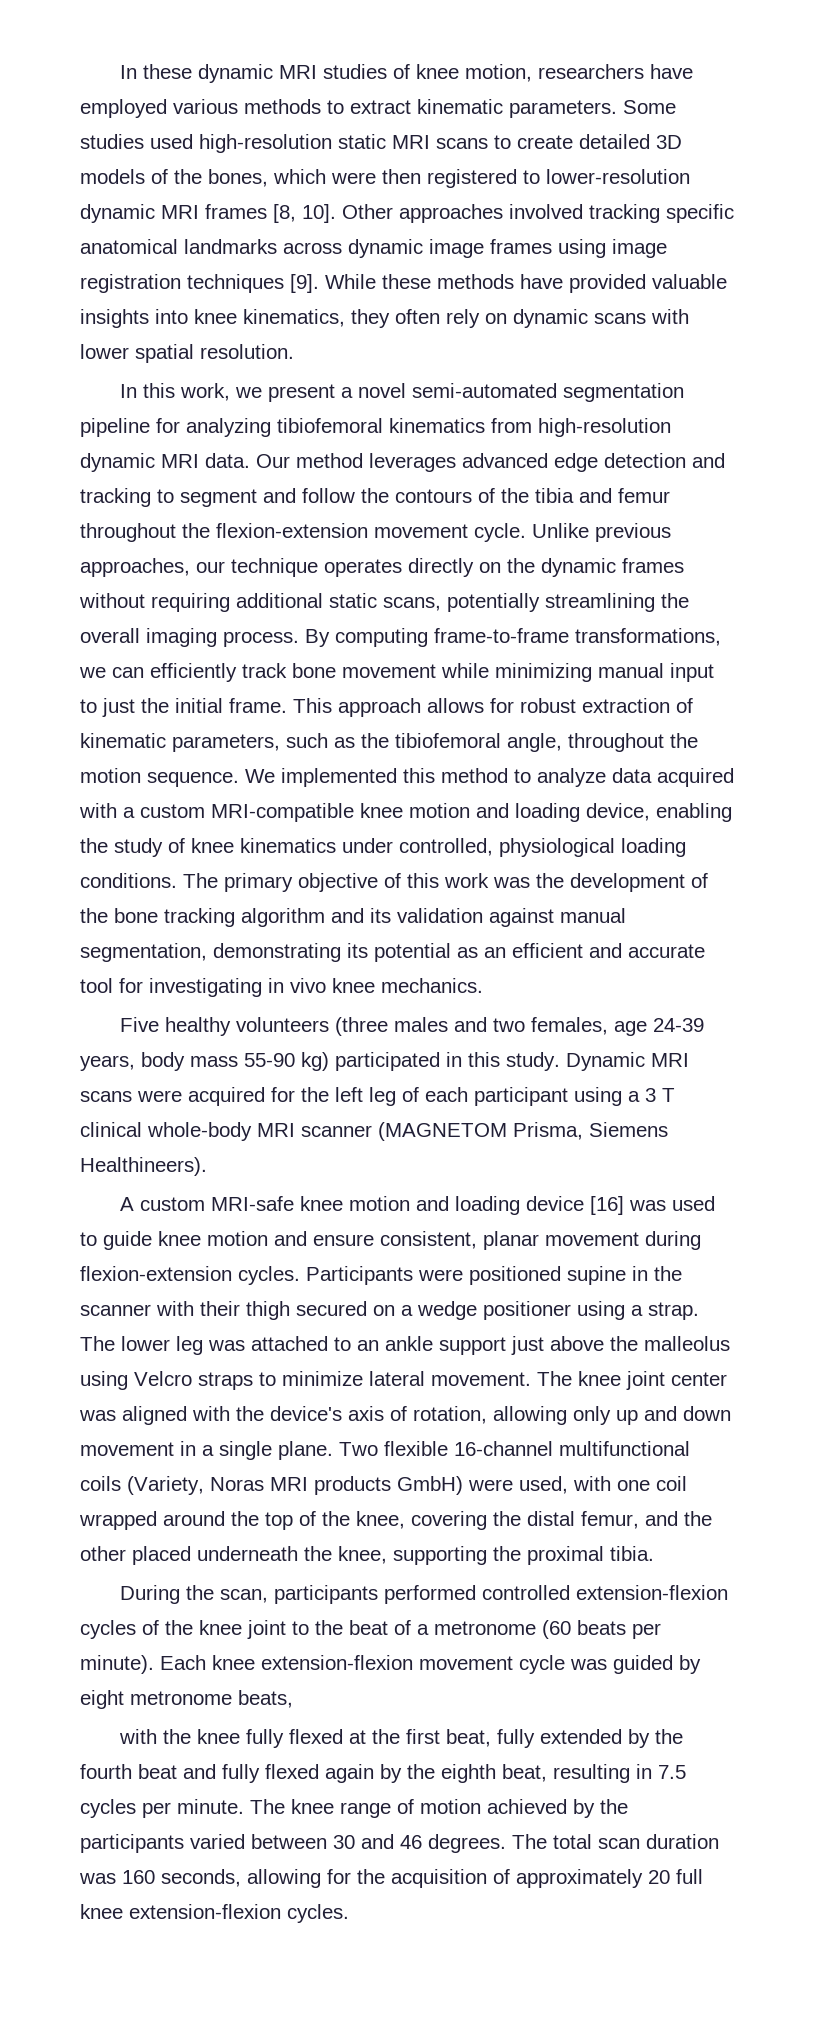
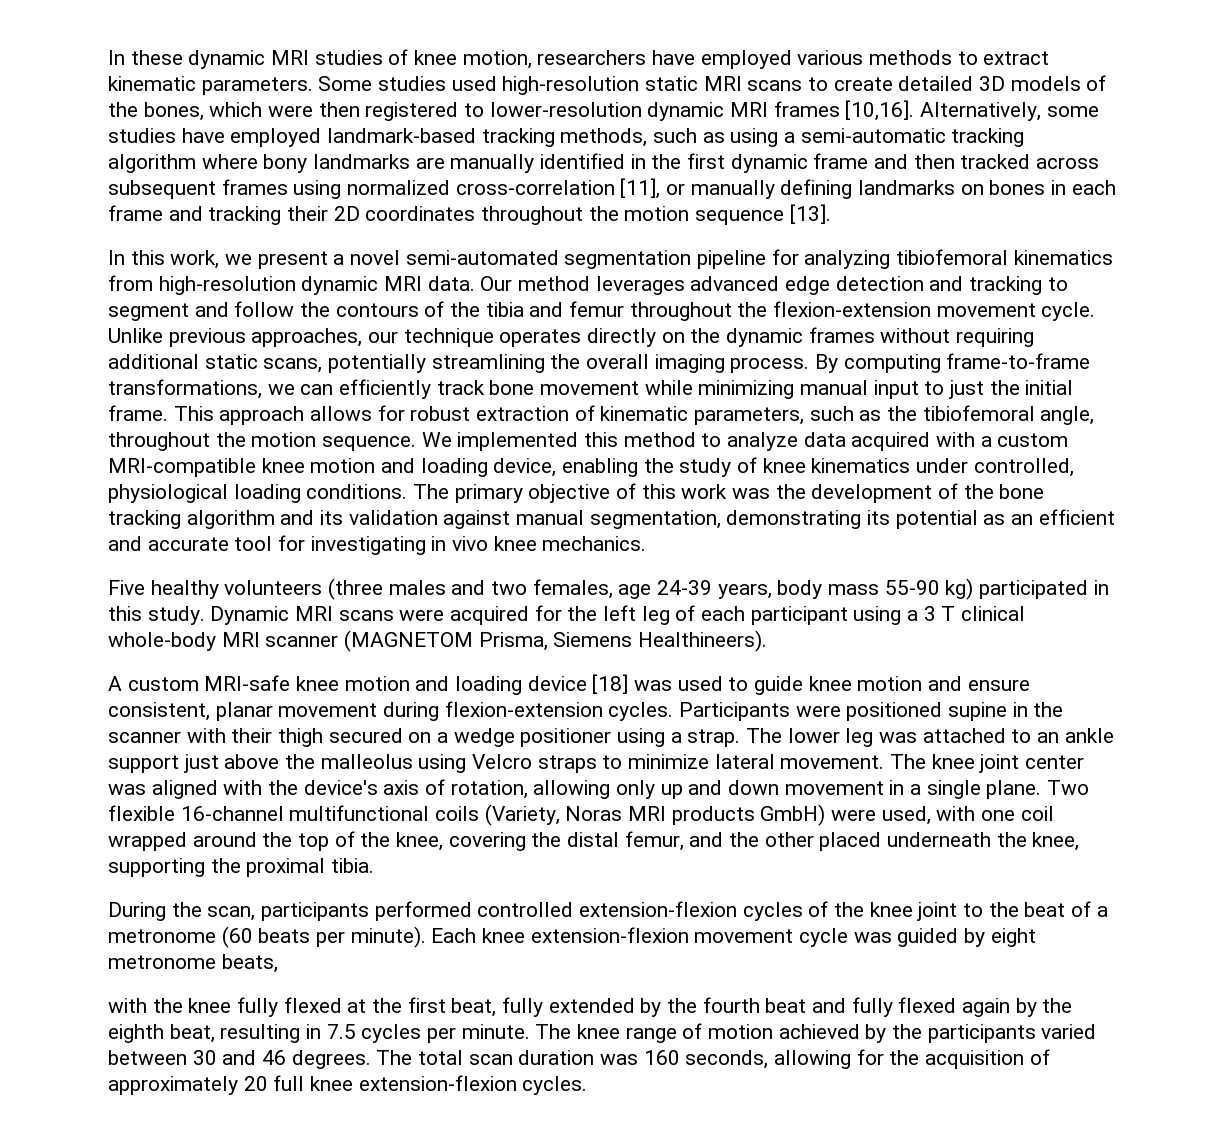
- Some studies used high-resolution static MRI scans to create detailed 3D models of the bones, which were then registered to lower-resolution dynamic MRI frames [8, 10]. Other approaches involved tracking specific anatomical landmarks across dynamic image frames using image registration techniques [9]. While these methods have provided valuable insights into knee kinematics, they often rely on dynamic scans with lower spatial resolution.
+ Some studies used high-resolution static MRI scans to create detailed 3D models of the bones, which were then registered to lower-resolution dynamic MRI frames [10,16]. Alternatively, some studies have employed landmark-based tracking methods, such as using a semi-automatic tracking algorithm where bony landmarks are manually identified in the first dynamic frame and then tracked across subsequent frames using normalized cross-correlation [11], or manually defining landmarks on bones in each frame and tracking their 2D coordinates throughout the motion sequence [13].
- A custom MRI-safe knee motion and loading device [16] was used to guide knee motion and ensure consistent, planar movement during flexion-extension cycles.
+ A custom MRI-safe knee motion and loading device [18] was used to guide knee motion and ensure consistent, planar movement during flexion-extension cycles.

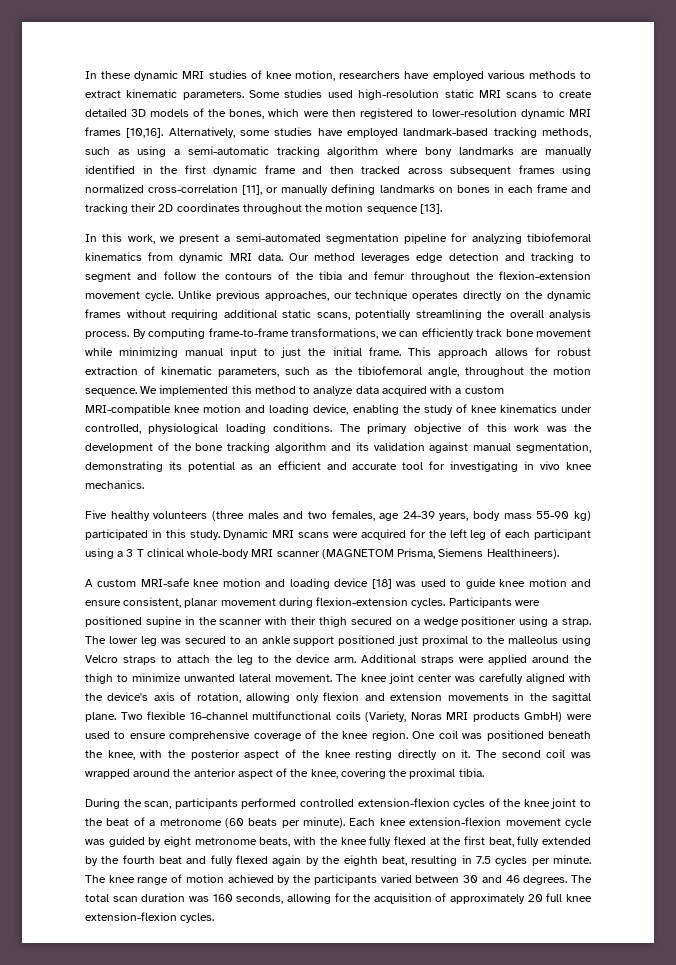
- In this work, we present a novel semi-automated segmentation pipeline for analyzing tibiofemoral kinematics from high-resolution dynamic MRI data.
+ In this work, we present a semi-automated segmentation pipeline for analyzing tibiofemoral kinematics from dynamic MRI data.
- Our method leverages advanced edge detection and tracking to segment and follow the contours of the tibia and femur throughout the flexion-extension movement cycle.
+ Our method leverages edge detection and tracking to segment and follow the contours of the tibia and femur throughout the flexion-extension movement cycle.
- Unlike previous approaches, our technique operates directly on the dynamic frames without requiring additional static scans, potentially streamlining the overall imaging process.
+ Unlike previous approaches, our technique operates directly on the dynamic frames without requiring additional static scans, potentially streamlining the overall analysis process.
- The lower leg was attached to an ankle support just above the malleolus using Velcro straps to minimize lateral movement.
+ The lower leg was secured to an ankle support positioned just proximal to the malleolus using Velcro straps to attach the leg to the device arm. Additional straps were applied around the thigh to minimize unwanted lateral movement.
- The knee joint center was aligned with the device's axis of rotation, allowing only up and down movement in a single plane.
+ The knee joint center was carefully aligned with the device's axis of rotation, allowing only flexion and extension movements in the sagittal plane.
- Two flexible 16-channel multifunctional coils (Variety, Noras MRI products GmbH) were used, with one coil wrapped around the top of the knee, covering the distal femur, and the other placed underneath the knee, supporting the proximal tibia.
+ Two flexible 16-channel multifunctional coils (Variety, Noras MRI products GmbH) were used to ensure comprehensive coverage of the knee region. One coil was positioned beneath the knee, with the posterior aspect of the knee resting directly on it. The second coil was wrapped around the anterior aspect of the knee, covering the proximal tibia.
- Each knee extension-flexion movement cycle was guided by eight metronome beats,
- with the knee fully flexed at the first beat, fully extended by the fourth beat and fully flexed again by the eighth beat, resulting in 7.5 cycles per minute.
+ Each knee extension-flexion movement cycle was guided by eight metronome beats, with the knee fully flexed at the first beat, fully extended by the fourth beat and fully flexed again by the eighth beat, resulting in 7.5 cycles per minute.

